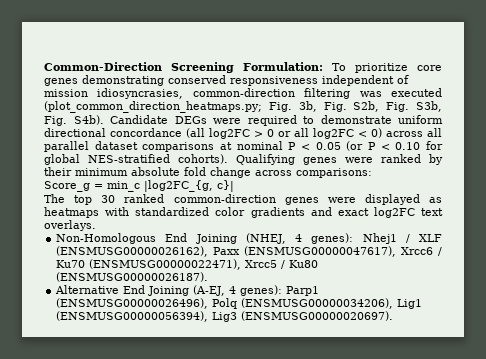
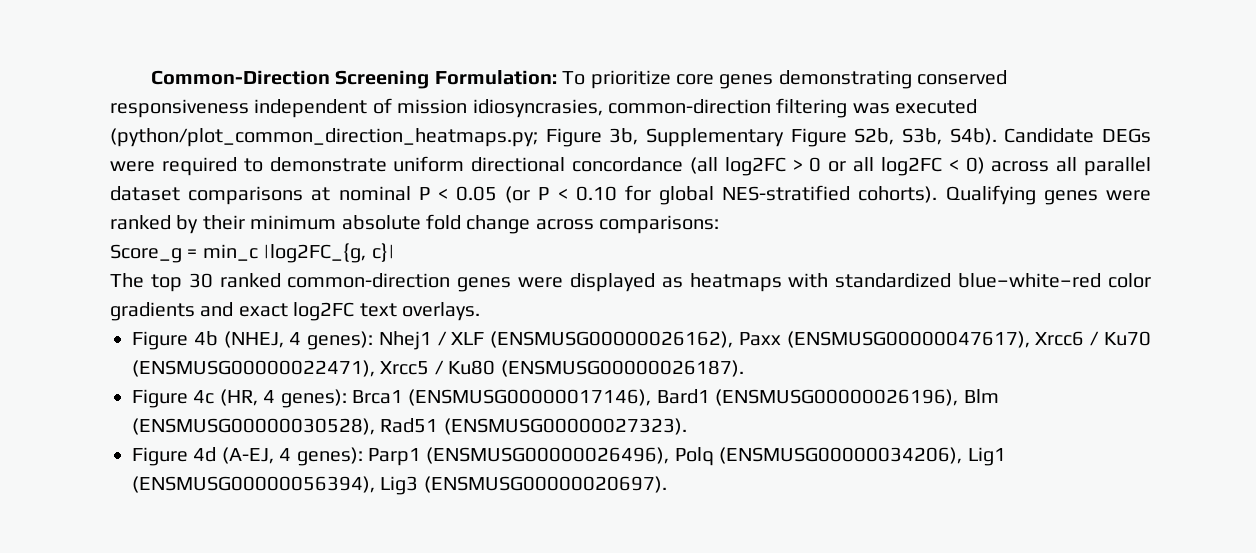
- Common-Direction Screening Formulation: To prioritize core genes demonstrating conserved responsiveness independent of mission idiosyncrasies, common-direction filtering was executed (plot_common_direction_heatmaps.py; Fig. 3b, Fig. S2b, Fig. S3b, Fig. S4b).
+ Common-Direction Screening Formulation: To prioritize core genes demonstrating conserved responsiveness independent of mission idiosyncrasies, common-direction filtering was executed (python/plot_common_direction_heatmaps.py; Figure 3b, Supplementary Figure S2b, S3b, S4b).
- The top 30 ranked common-direction genes were displayed as heatmaps with standardized color gradients and exact log2FC text overlays.
+ The top 30 ranked common-direction genes were displayed as heatmaps with standardized blue–white–red color gradients and exact log2FC text overlays.
- Non-Homologous End Joining (NHEJ, 4 genes): Nhej1 / XLF (ENSMUSG00000026162), Paxx (ENSMUSG00000047617), Xrcc6 / Ku70 (ENSMUSG00000022471), Xrcc5 / Ku80 (ENSMUSG00000026187).
+ Figure 4b (NHEJ, 4 genes): Nhej1 / XLF (ENSMUSG00000026162), Paxx (ENSMUSG00000047617), Xrcc6 / Ku70 (ENSMUSG00000022471), Xrcc5 / Ku80 (ENSMUSG00000026187).
- Alternative End Joining (A-EJ, 4 genes): Parp1 (ENSMUSG00000026496), Polq (ENSMUSG00000034206), Lig1 (ENSMUSG00000056394), Lig3 (ENSMUSG00000020697).
+ Figure 4c (HR, 4 genes): Brca1 (ENSMUSG00000017146), Bard1 (ENSMUSG00000026196), Blm (ENSMUSG00000030528), Rad51 (ENSMUSG00000027323).
+ Figure 4d (A-EJ, 4 genes): Parp1 (ENSMUSG00000026496), Polq (ENSMUSG00000034206), Lig1 (ENSMUSG00000056394), Lig3 (ENSMUSG00000020697).

